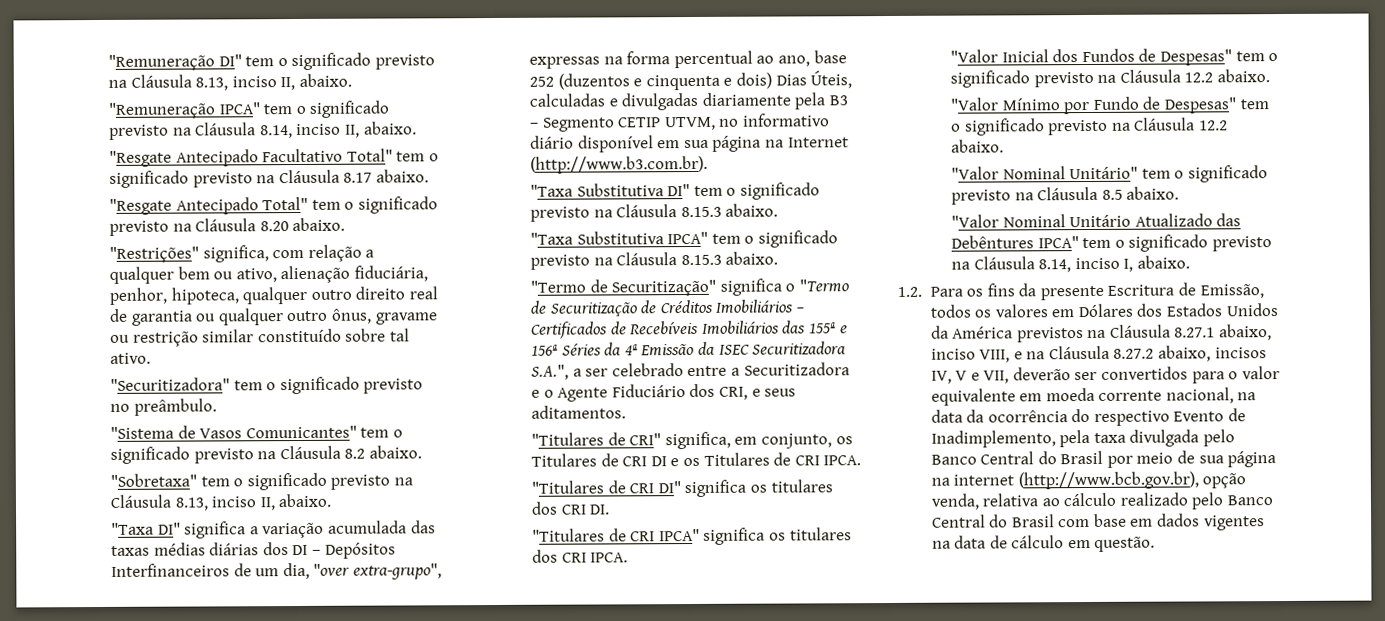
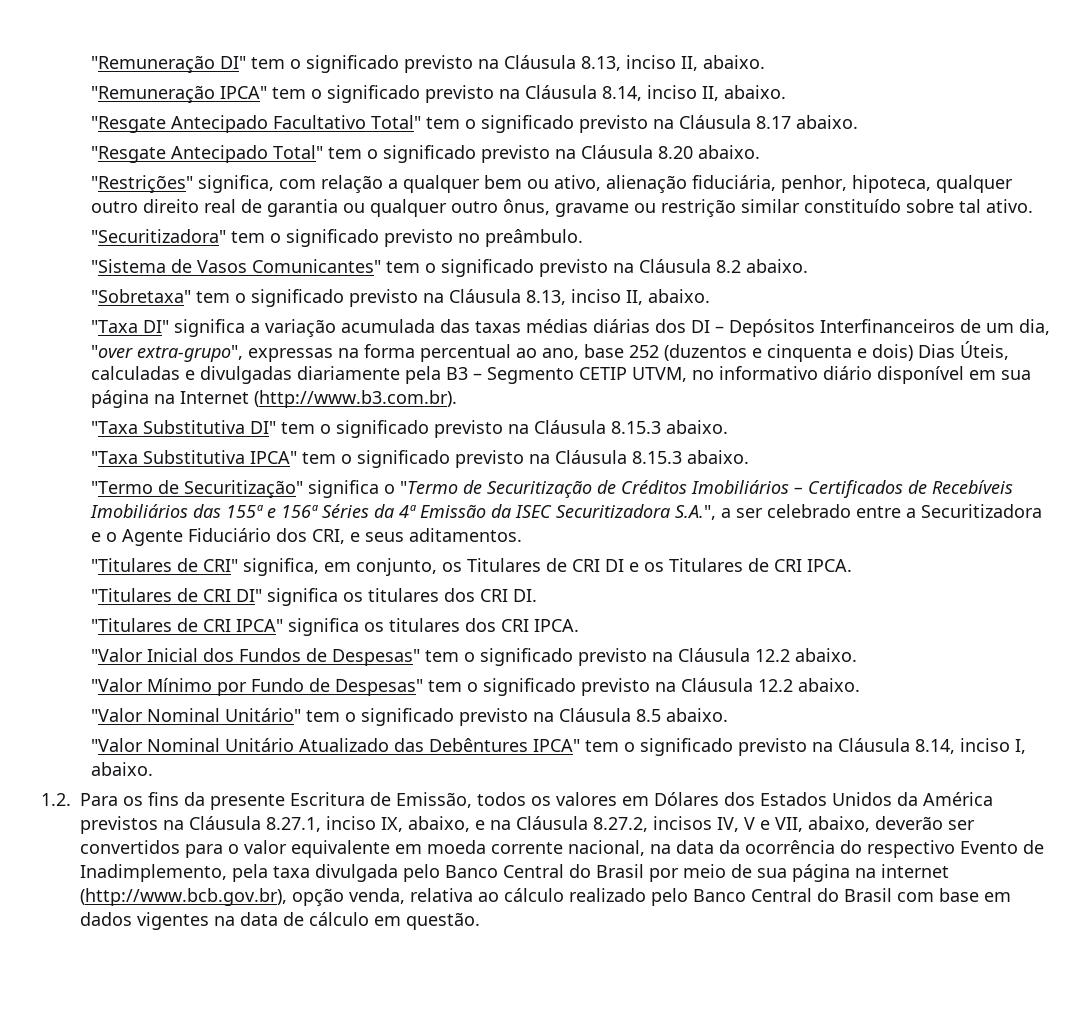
- 1.2. Para os fins da presente Escritura de Emissão, todos os valores em Dólares dos Estados Unidos da América previstos na Cláusula 8.27.1 abaixo, inciso VIII, e na Cláusula 8.27.2 abaixo, incisos IV, V e VII, deverão ser convertidos para o valor equivalente em moeda corrente nacional, na data da ocorrência do respectivo Evento de Inadimplemento, pela taxa divulgada pelo Banco Central do Brasil por meio de sua página na internet (http://www.bcb.gov.br), opção venda, relativa ao cálculo realizado pelo Banco Central do Brasil com base em dados vigentes na data de cálculo em questão.
+ 1.2. Para os fins da presente Escritura de Emissão, todos os valores em Dólares dos Estados Unidos da América previstos na Cláusula 8.27.1, inciso IX, abaixo, e na Cláusula 8.27.2, incisos IV, V e VII, abaixo, deverão ser convertidos para o valor equivalente em moeda corrente nacional, na data da ocorrência do respectivo Evento de Inadimplemento, pela taxa divulgada pelo Banco Central do Brasil por meio de sua página na internet (http://www.bcb.gov.br), opção venda, relativa ao cálculo realizado pelo Banco Central do Brasil com base em dados vigentes na data de cálculo em questão.

